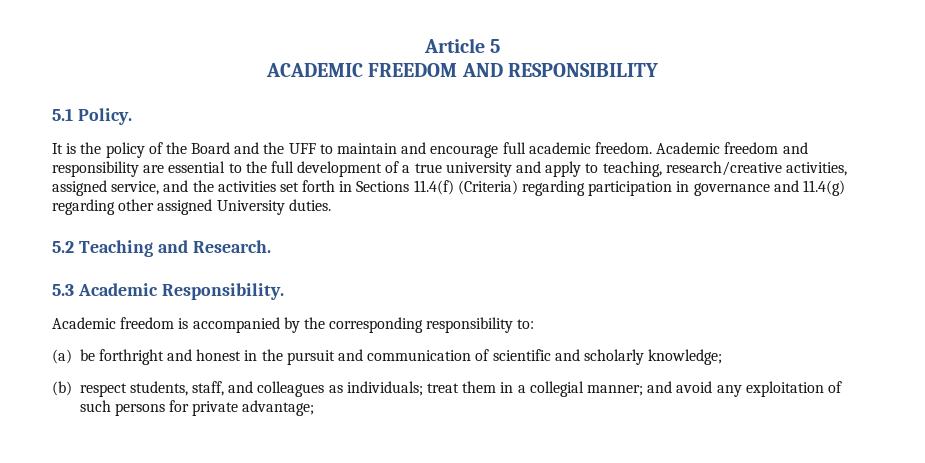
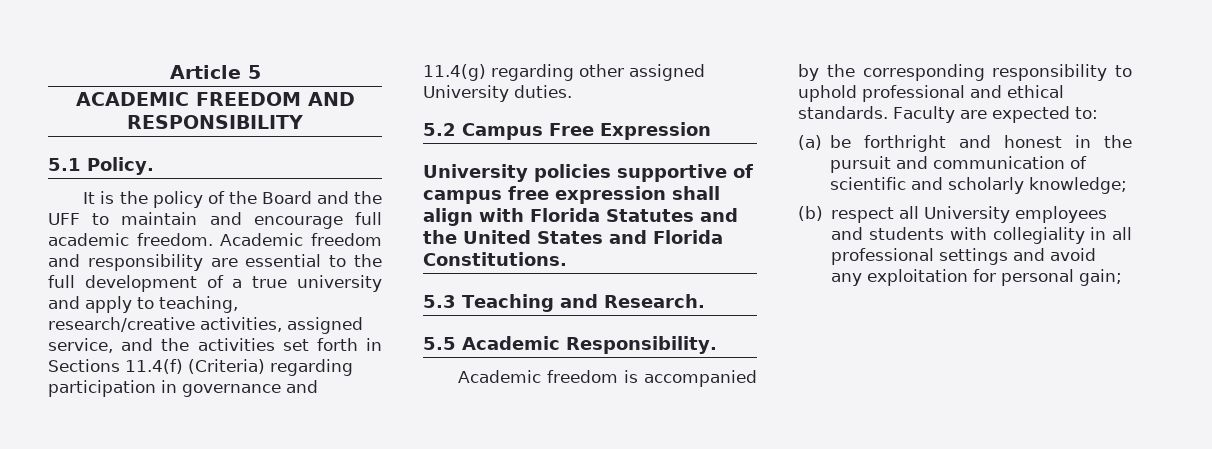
- 5.2 Teaching and Research.
+ 5.2 Campus Free Expression
+ University policies supportive of campus free expression shall align with Florida Statutes and the United States and Florida Constitutions.
+ 5.3 Teaching and Research.
- 5.3 Academic Responsibility.
+ 5.5 Academic Responsibility.
- Academic freedom is accompanied by the corresponding responsibility to:
+ Academic freedom is accompanied by the corresponding responsibility to uphold professional and ethical standards. Faculty are expected to:
- (b) respect students, staff, and colleagues as individuals; treat them in a collegial manner; and avoid any exploitation of such persons for private advantage;
+ (b) respect all University employees and students with collegiality in all professional settings and avoid any exploitation for personal gain;

